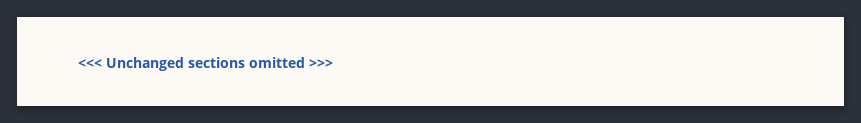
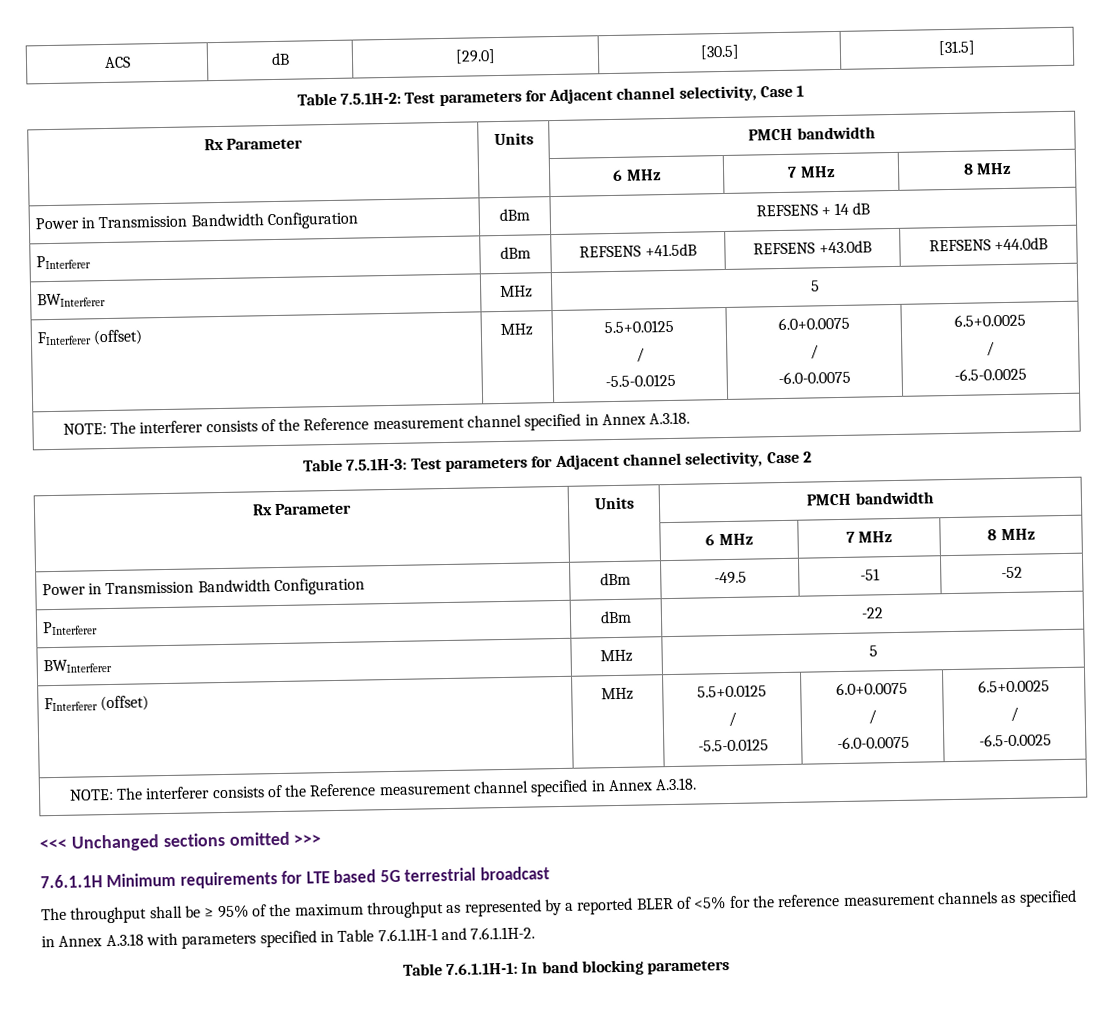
+ ACS | dB | [29.0] | [30.5] | [31.5]
+ Table 7.5.1H-2: Test parameters for Adjacent channel selectivity, Case 1
+ Rx Parameter | Units | PMCH bandwidth
+ | | 6 MHz | 7 MHz | 8 MHz
+ Power in Transmission Bandwidth Configuration | dBm | REFSENS + 14 dB
+ PInterferer | dBm | REFSENS +41.5dB | REFSENS +43.0dB | REFSENS +44.0dB
+ BWInterferer | MHz | 5
+ FInterferer (offset) | MHz | 5.5+0.0125
+ /
+ -5.5-0.0125 | 6.0+0.0075
+ /
+ -6.0-0.0075 | 6.5+0.0025
+ /
+ -6.5-0.0025
+ NOTE: The interferer consists of the Reference measurement channel specified in Annex A.3.18.
+ Table 7.5.1H-3: Test parameters for Adjacent channel selectivity, Case 2
+ Rx Parameter | Units | PMCH bandwidth
+ | | 6 MHz | 7 MHz | 8 MHz
+ Power in Transmission Bandwidth Configuration | dBm | -49.5 | -51 | -52
+ PInterferer | dBm | -22
+ BWInterferer | MHz | 5
+ FInterferer (offset) | MHz | 5.5+0.0125
+ /
+ -5.5-0.0125 | 6.0+0.0075
+ /
+ -6.0-0.0075 | 6.5+0.0025
+ /
+ -6.5-0.0025
+ NOTE: The interferer consists of the Reference measurement channel specified in Annex A.3.18.
+ 7.6.1.1H Minimum requirements for LTE based 5G terrestrial broadcast
+ The throughput shall be ≥ 95% of the maximum throughput as represented by a reported BLER of <5% for the reference measurement channels as specified in Annex A.3.18 with parameters specified in Table 7.6.1.1H-1 and 7.6.1.1H-2.
+ Table 7.6.1.1H-1: In band blocking parameters

